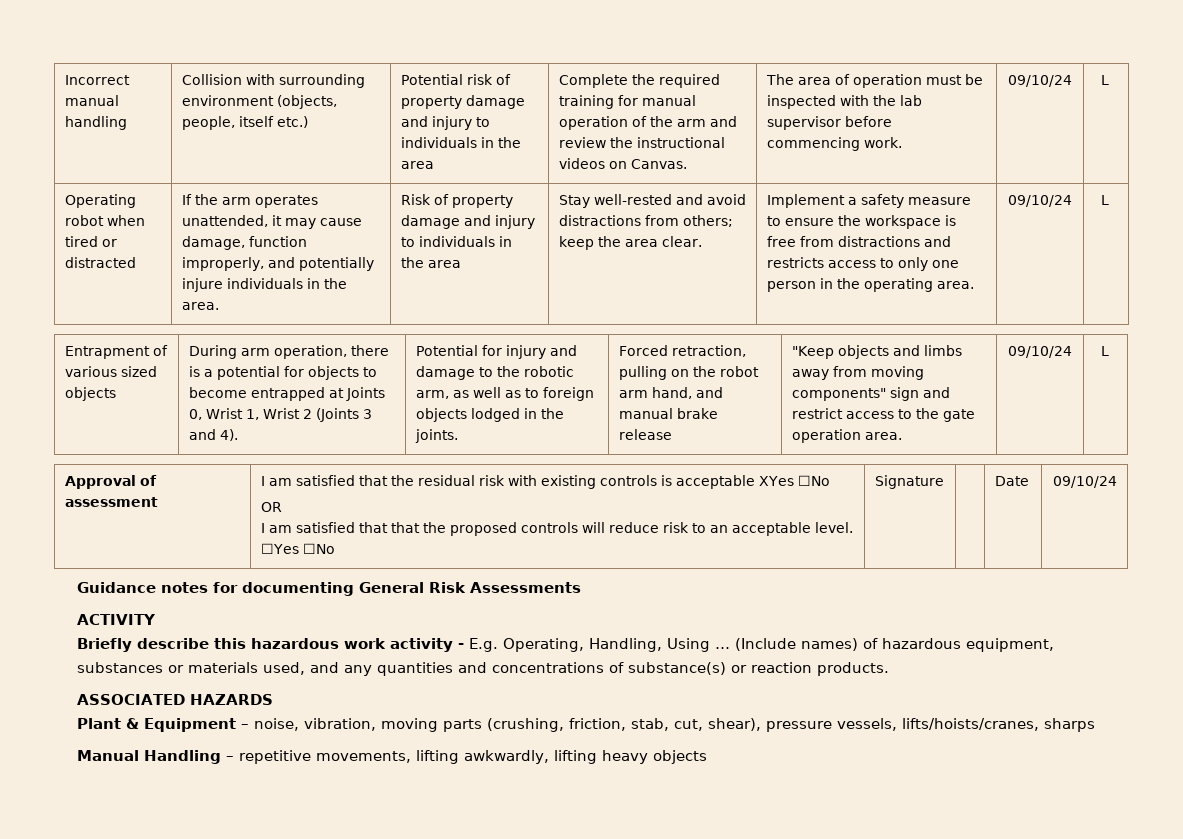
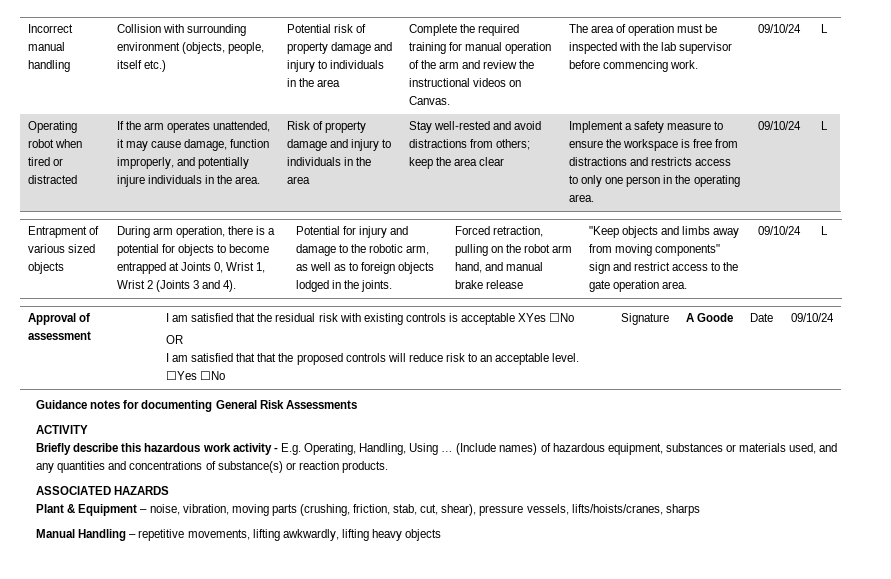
- Stay well-rested and avoid distractions from others; keep the area clear.
+ Stay well-rested and avoid distractions from others; keep the area clear
  Approval of assessment | I am satisfied that the residual risk with existing controls is acceptable XYes ☐No
  OR
- I am satisfied that that the proposed controls will reduce risk to an acceptable level. ☐Yes ☐No | Signature | | Date | 09/10/24
+ I am satisfied that that the proposed controls will reduce risk to an acceptable level. ☐Yes ☐No | Signature | A Goode | Date | 09/10/24

